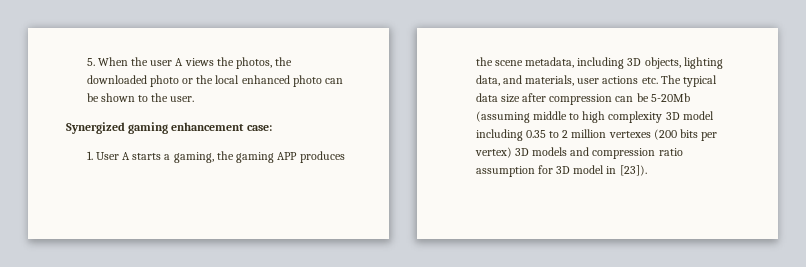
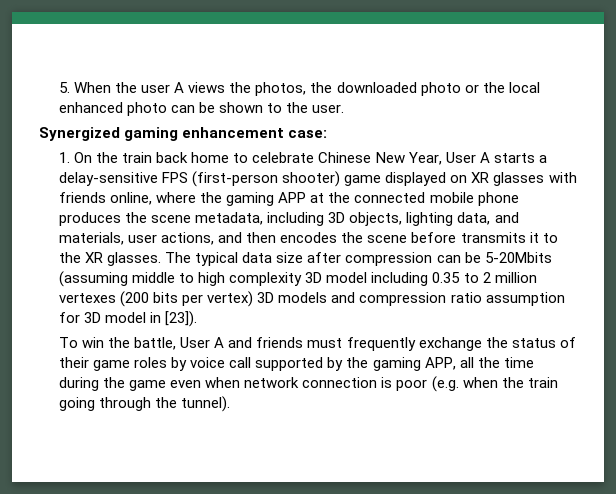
- 1. User A starts a gaming, the gaming APP produces the scene metadata, including 3D objects, lighting data, and materials, user actions etc. The typical data size after compression can be 5-20Mb (assuming middle to high complexity 3D model including 0.35 to 2 million vertexes (200 bits per vertex) 3D models and compression ratio assumption for 3D model in [23]).
+ 1. On the train back home to celebrate Chinese New Year, User A starts a delay-sensitive FPS (first-person shooter) game displayed on XR glasses with friends online, where the gaming APP at the connected mobile phone produces the scene metadata, including 3D objects, lighting data, and materials, user actions, and then encodes the scene before transmits it to the XR glasses. The typical data size after compression can be 5-20Mbits (assuming middle to high complexity 3D model including 0.35 to 2 million vertexes (200 bits per vertex) 3D models and compression ratio assumption for 3D model in [23]).
+ To win the battle, User A and friends must frequently exchange the status of their game roles by voice call supported by the gaming APP, all the time during the game even when network connection is poor (e.g. when the train going through the tunnel).

